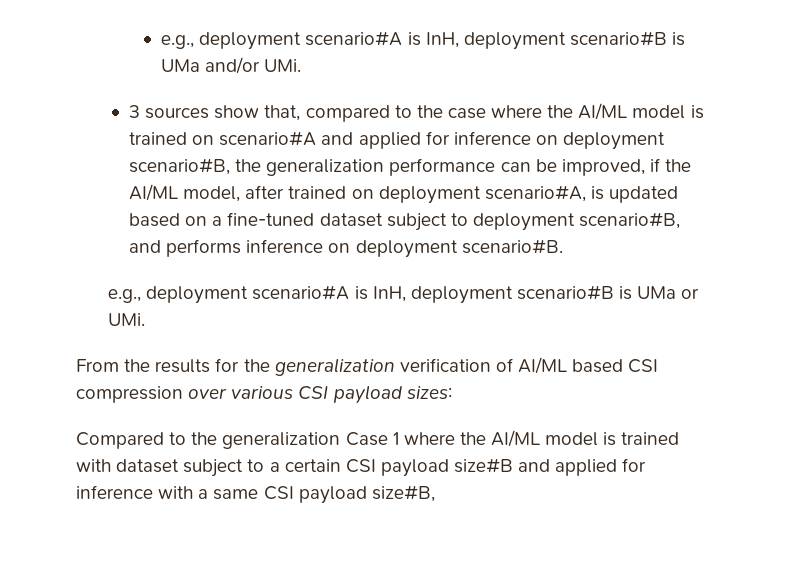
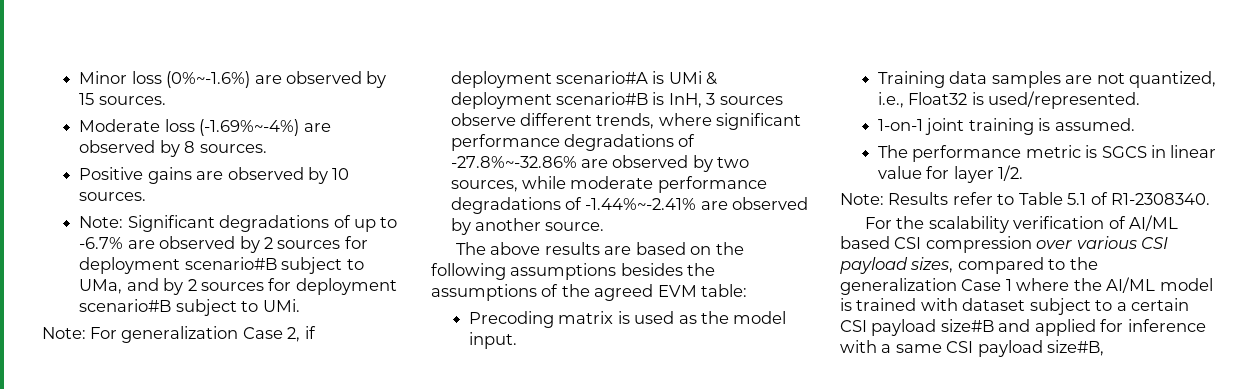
- e.g., deployment scenario#A is InH, deployment scenario#B is UMa and/or UMi.
- 3 sources show that, compared to the case where the AI/ML model is trained on scenario#A and applied for inference on deployment scenario#B, the generalization performance can be improved, if the AI/ML model, after trained on deployment scenario#A, is updated based on a fine-tuned dataset subject to deployment scenario#B, and performs inference on deployment scenario#B.
- e.g., deployment scenario#A is InH, deployment scenario#B is UMa or UMi.
- From the results for the generalization verification of AI/ML based CSI compression over various CSI payload sizes:
- Compared to the generalization Case 1 where the AI/ML model is trained with dataset subject to a certain CSI payload size#B and applied for inference with a same CSI payload size#B,
+ Minor loss (0%~-1.6%) are observed by 15 sources.
+ Moderate loss (-1.69%~-4%) are observed by 8 sources.
+ Positive gains are observed by 10 sources.
+ Note: Significant degradations of up to -6.7% are observed by 2 sources for deployment scenario#B subject to UMa, and by 2 sources for deployment scenario#B subject to UMi.
+ Note: For generalization Case 2, if deployment scenario#A is UMi & deployment scenario#B is InH, 3 sources observe different trends, where significant performance degradations of -27.8%~-32.86% are observed by two sources, while moderate performance degradations of -1.44%~-2.41% are observed by another source.
+ The above results are based on the following assumptions besides the assumptions of the agreed EVM table:
+ Precoding matrix is used as the model input.
+ Training data samples are not quantized, i.e., Float32 is used/represented.
+ 1-on-1 joint training is assumed.
+ The performance metric is SGCS in linear value for layer 1/2.
+ Note: Results refer to Table 5.1 of R1-2308340.
+ For the scalability verification of AI/ML based CSI compression over various CSI payload sizes, compared to the generalization Case 1 where the AI/ML model is trained with dataset subject to a certain CSI payload size#B and applied for inference with a same CSI payload size#B,

